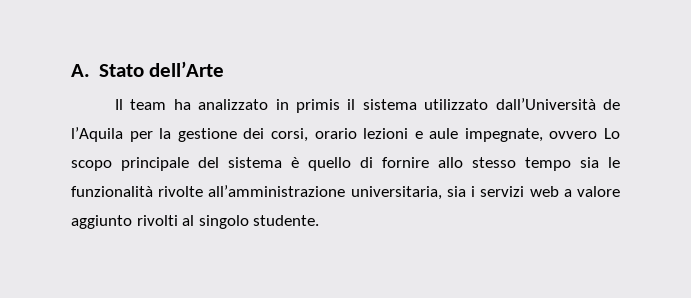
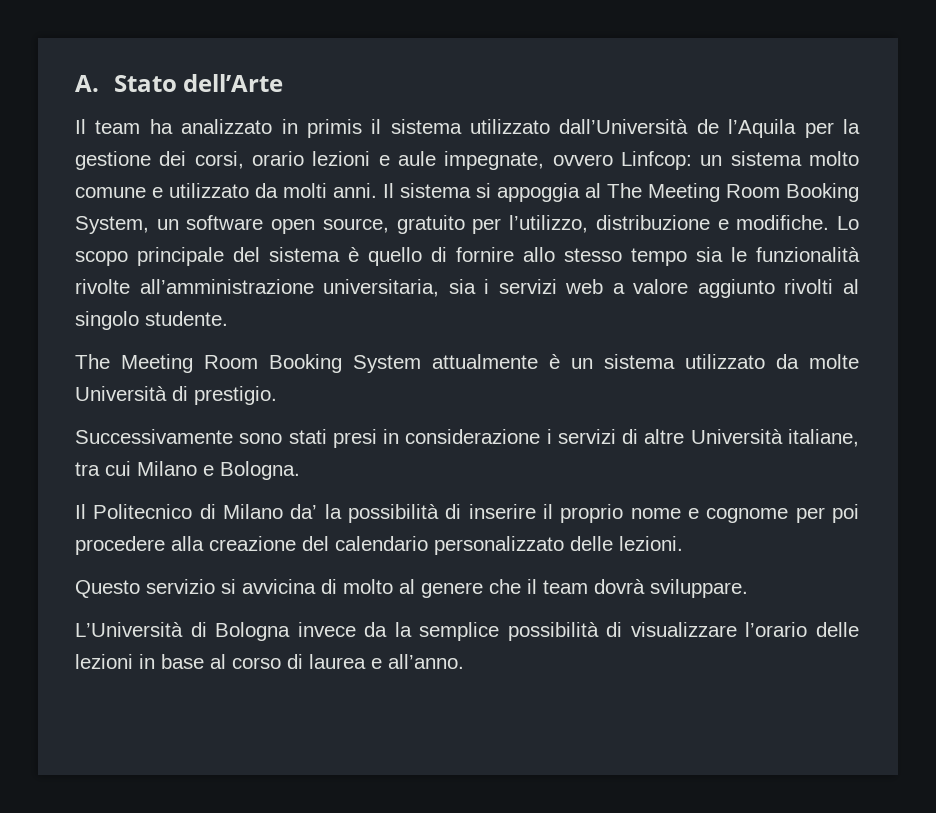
- Il team ha analizzato in primis il sistema utilizzato dall’Università de l’Aquila per la gestione dei corsi, orario lezioni e aule impegnate, ovvero Lo scopo principale del sistema è quello di fornire allo stesso tempo sia le funzionalità rivolte all’amministrazione universitaria, sia i servizi web a valore aggiunto rivolti al singolo studente.
+ Il team ha analizzato in primis il sistema utilizzato dall’Università de l’Aquila per la gestione dei corsi, orario lezioni e aule impegnate, ovvero Linfcop: un sistema molto comune e utilizzato da molti anni. Il sistema si appoggia al The Meeting Room Booking System, un software open source, gratuito per l’utilizzo, distribuzione e modifiche. Lo scopo principale del sistema è quello di fornire allo stesso tempo sia le funzionalità rivolte all’amministrazione universitaria, sia i servizi web a valore aggiunto rivolti al singolo studente.
+ The Meeting Room Booking System attualmente è un sistema utilizzato da molte Università di prestigio.
+ Successivamente sono stati presi in considerazione i servizi di altre Università italiane, tra cui Milano e Bologna.
+ Il Politecnico di Milano da’ la possibilità di inserire il proprio nome e cognome per poi procedere alla creazione del calendario personalizzato delle lezioni.
+ Questo servizio si avvicina di molto al genere che il team dovrà sviluppare.
+ L’Università di Bologna invece da la semplice possibilità di visualizzare l’orario delle lezioni in base al corso di laurea e all’anno.

